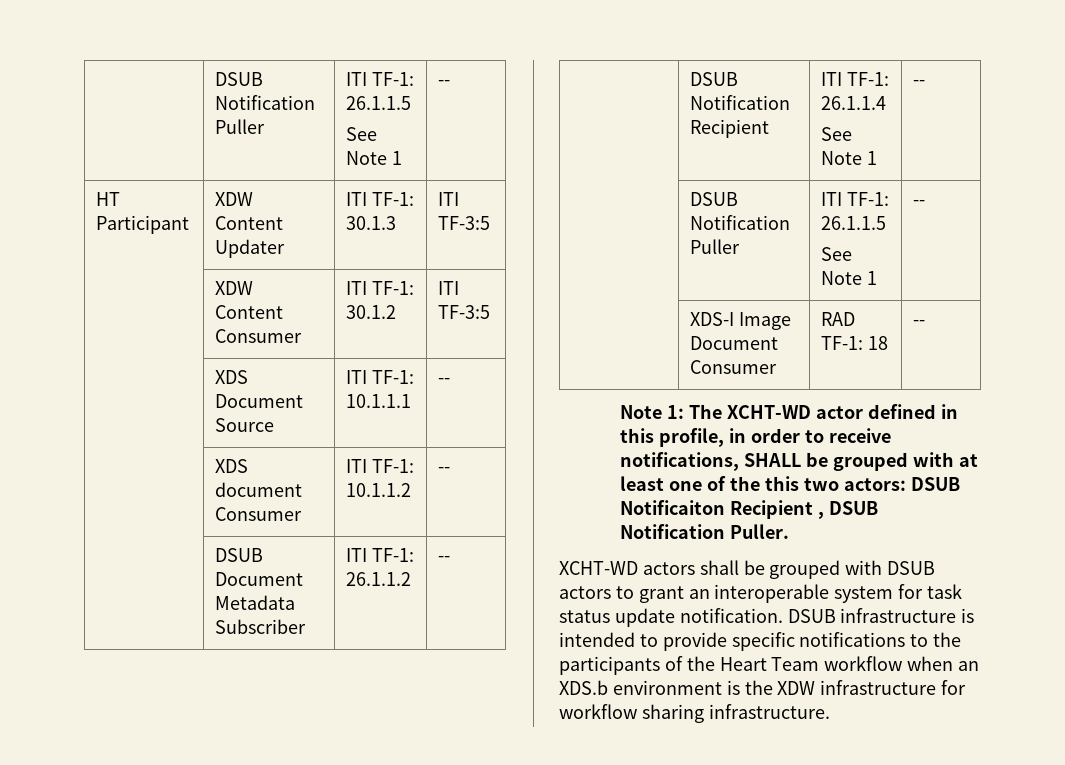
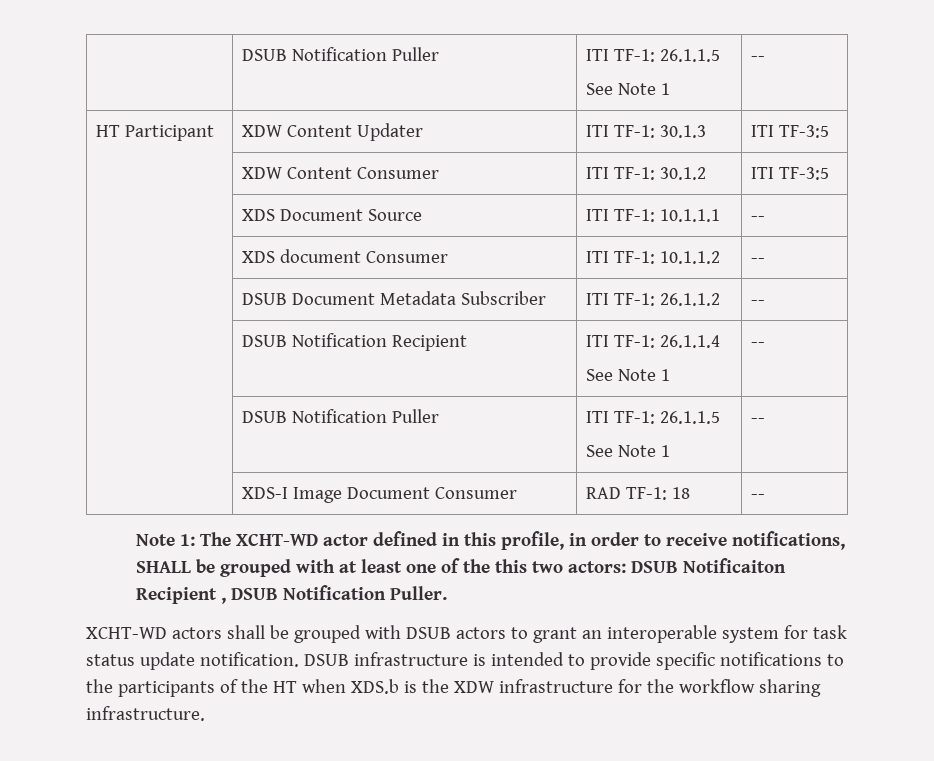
- DSUB infrastructure is intended to provide specific notifications to the participants of the Heart Team workflow when an XDS.b environment is the XDW infrastructure for workflow sharing infrastructure.
+ DSUB infrastructure is intended to provide specific notifications to the participants of the HT when XDS.b is the XDW infrastructure for the workflow sharing infrastructure.

